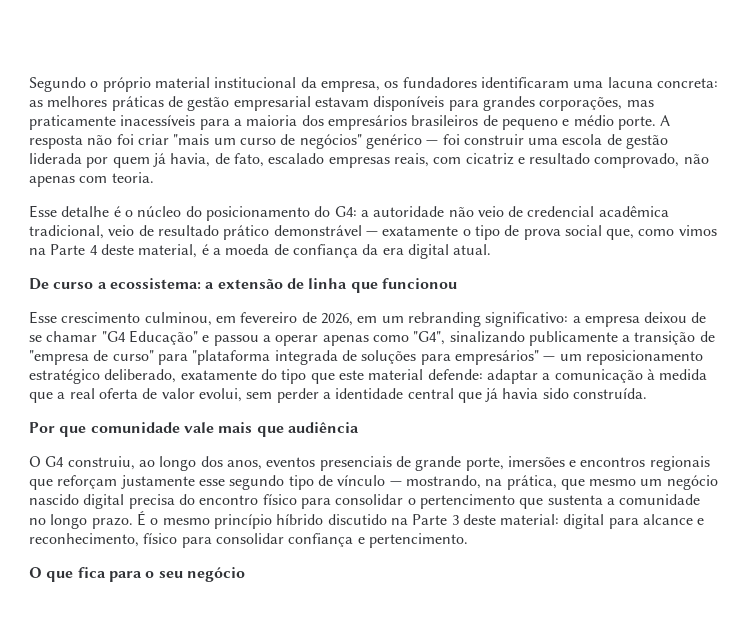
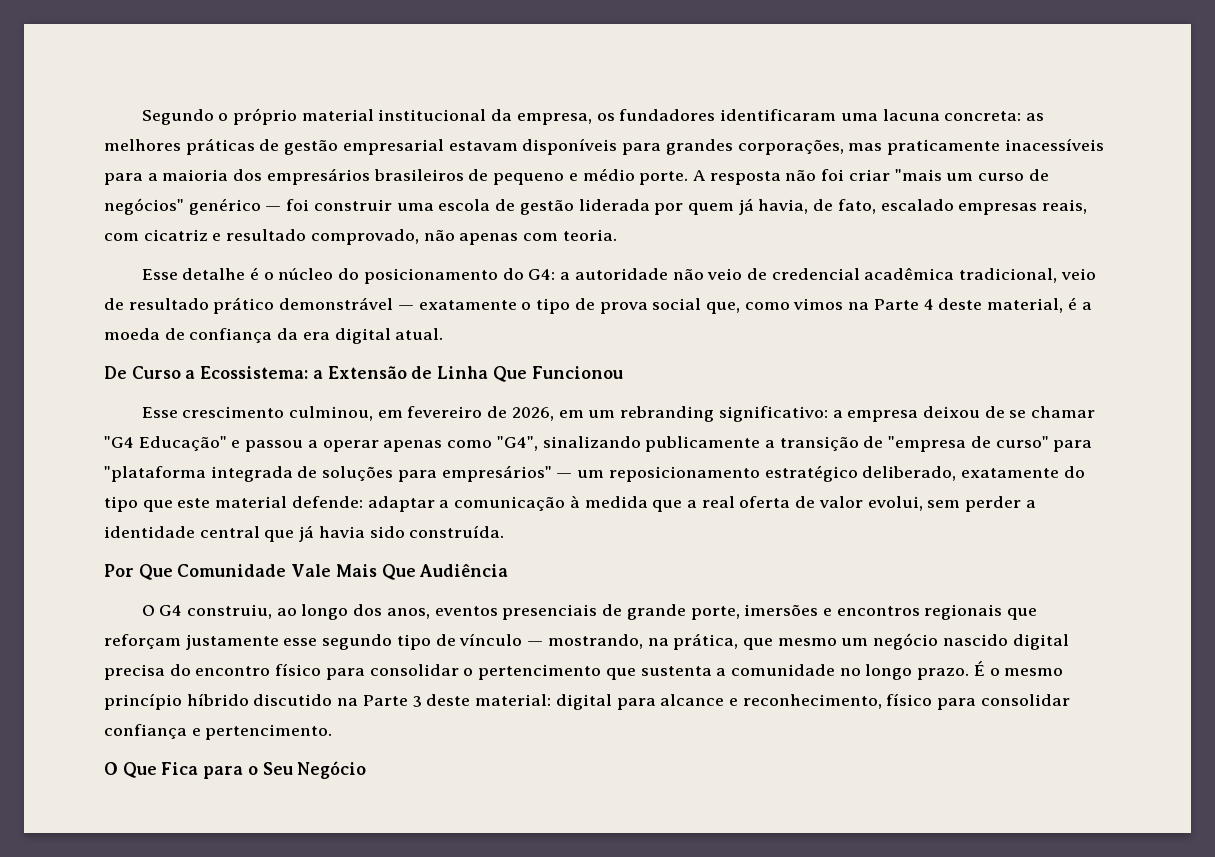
- De curso a ecossistema: a extensão de linha que funcionou
+ De Curso a Ecossistema: a Extensão de Linha Que Funcionou
- Por que comunidade vale mais que audiência
+ Por Que Comunidade Vale Mais Que Audiência
- O que fica para o seu negócio
+ O Que Fica para o Seu Negócio

